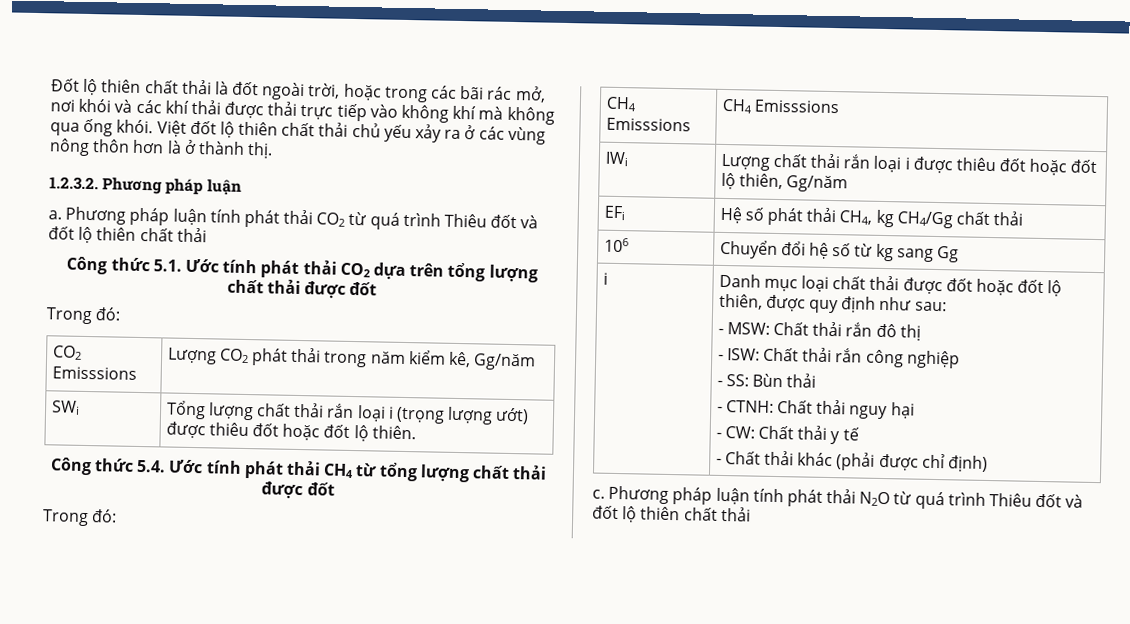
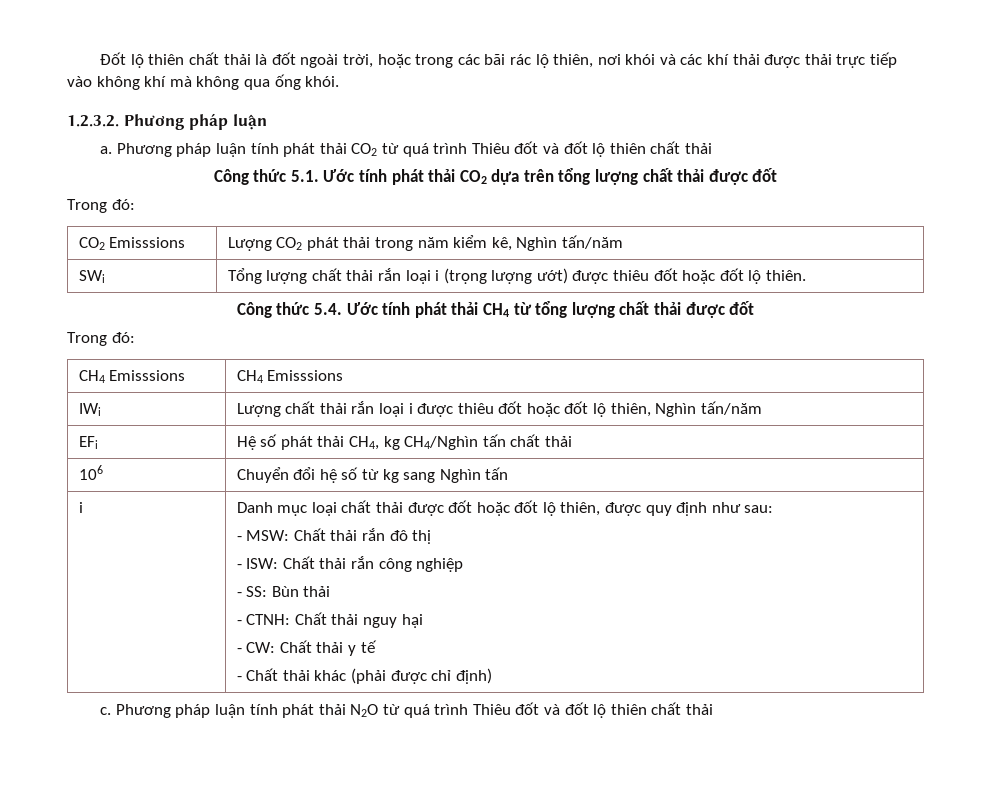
- Đốt lộ thiên chất thải là đốt ngoài trời, hoặc trong các bãi rác mở, nơi khói và các khí thải được thải trực tiếp vào không khí mà không qua ống khói. Việt đốt lộ thiên chất thải chủ yếu xảy ra ở các vùng nông thôn hơn là ở thành thị.
+ Đốt lộ thiên chất thải là đốt ngoài trời, hoặc trong các bãi rác lộ thiên, nơi khói và các khí thải được thải trực tiếp vào không khí mà không qua ống khói.
- CO2 Emisssions | Lượng CO2 phát thải trong năm kiểm kê, Gg/năm
+ CO2 Emisssions | Lượng CO2 phát thải trong năm kiểm kê, Nghìn tấn/năm
- IWi | Lượng chất thải rắn loại i được thiêu đốt hoặc đốt lộ thiên, Gg/năm
+ IWi | Lượng chất thải rắn loại i được thiêu đốt hoặc đốt lộ thiên, Nghìn tấn/năm
- EFi | Hệ số phát thải CH4, kg CH4/Gg chất thải
+ EFi | Hệ số phát thải CH4, kg CH4/Nghìn tấn chất thải
- 106 | Chuyển đổi hệ số từ kg sang Gg
+ 106 | Chuyển đổi hệ số từ kg sang Nghìn tấn

